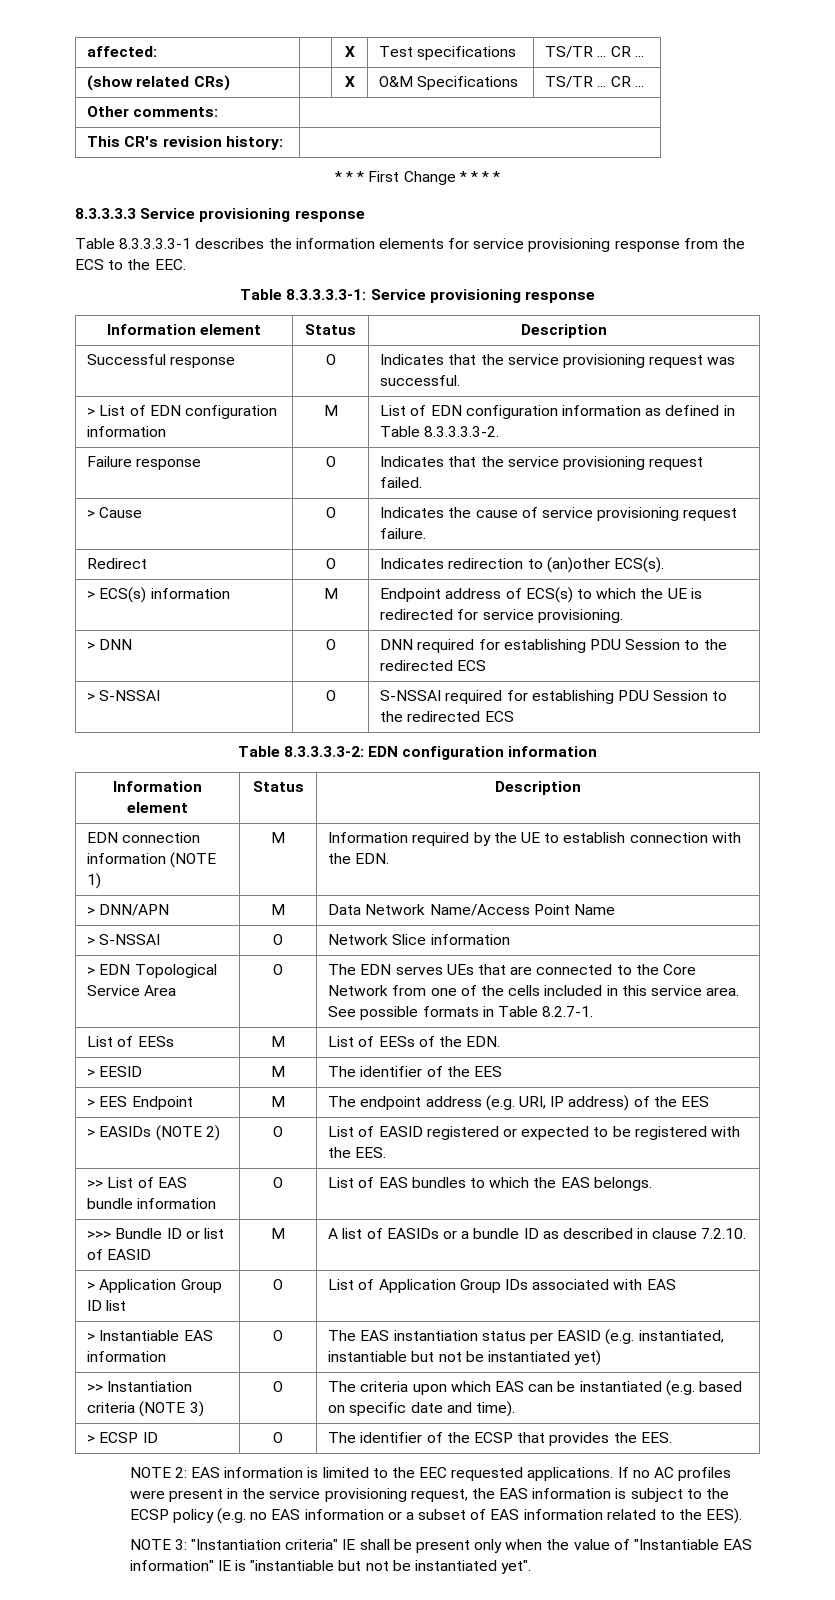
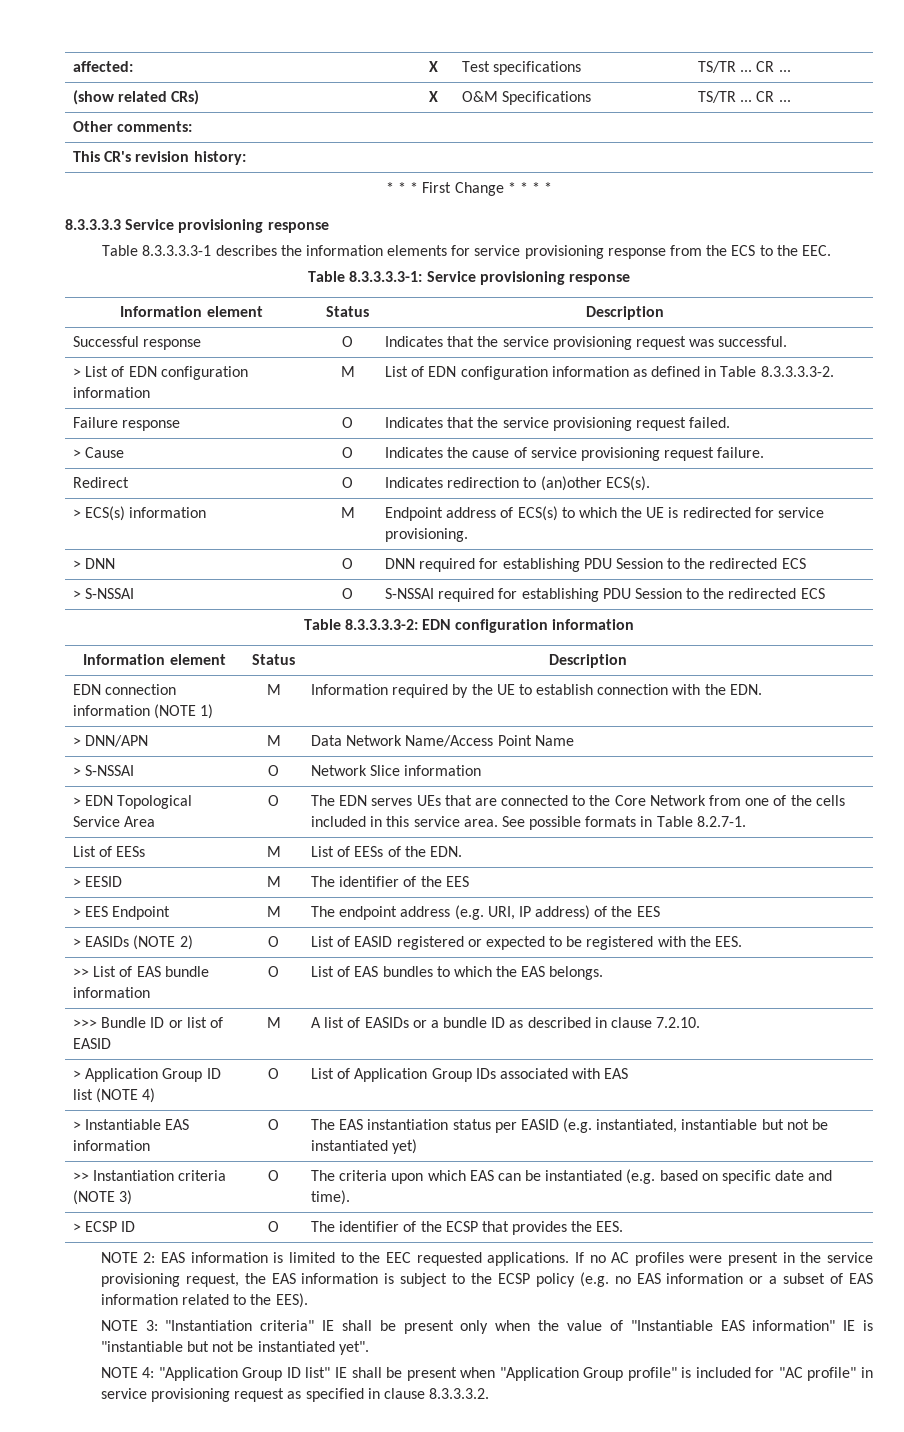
- > Application Group ID list | O | List of Application Group IDs associated with EAS
+ > Application Group ID list (NOTE 4) | O | List of Application Group IDs associated with EAS
+ NOTE 4: "Application Group ID list" IE shall be present when "Application Group profile" is included for "AC profile" in service provisioning request as specified in clause 8.3.3.3.2.

